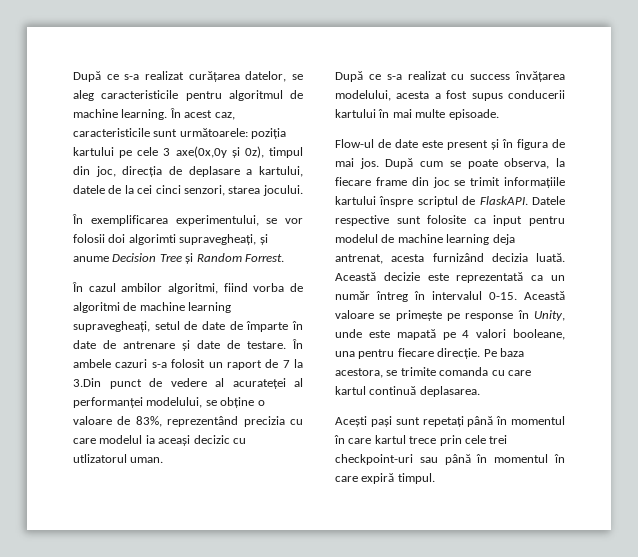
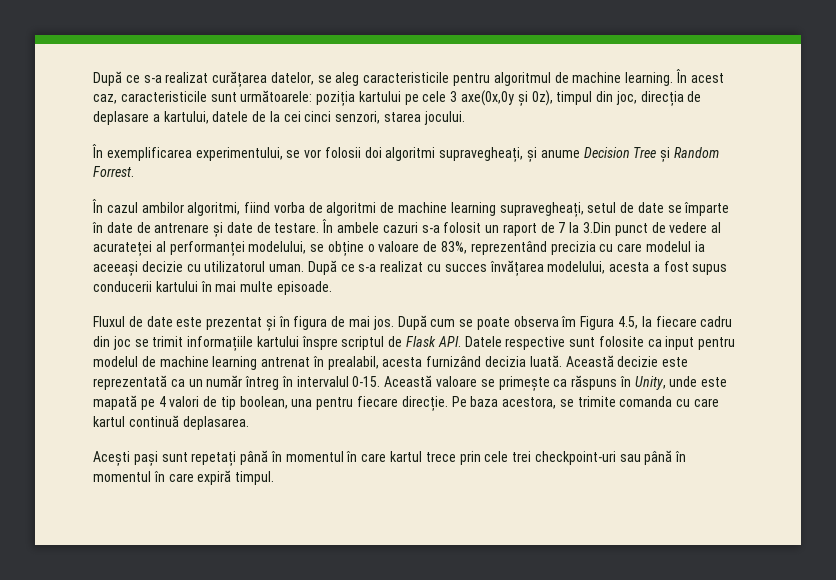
- În exemplificarea experimentului, se vor folosii doi algorimti supravegheați, și anume Decision Tree și Random Forrest.
+ În exemplificarea experimentului, se vor folosii doi algoritmi supravegheați, și anume Decision Tree și Random Forrest.
- În cazul ambilor algoritmi, fiind vorba de algoritmi de machine learning supravegheați, setul de date de împarte în date de antrenare și date de testare.
+ În cazul ambilor algoritmi, fiind vorba de algoritmi de machine learning supravegheați, setul de date se împarte în date de antrenare și date de testare.
- În ambele cazuri s-a folosit un raport de 7 la 3.Din punct de vedere al acurateței al performanței modelului, se obține o valoare de 83%, reprezentând precizia cu care modelul ia aceași decizic cu utlizatorul uman.
- După ce s-a realizat cu success învățarea modelului, acesta a fost supus conducerii kartului în mai multe episoade.
+ În ambele cazuri s-a folosit un raport de 7 la 3.Din punct de vedere al acurateței al performanței modelului, se obține o valoare de 83%, reprezentând precizia cu care modelul ia aceeași decizie cu utilizatorul uman. După ce s-a realizat cu succes învățarea modelului, acesta a fost supus conducerii kartului în mai multe episoade.
- Flow-ul de date este present și în figura de mai jos.
+ Fluxul de date este prezentat și în figura de mai jos.
- După cum se poate observa, la fiecare frame din joc se trimit informațiile kartului înspre scriptul de FlaskAPI. Datele respective sunt folosite ca input pentru modelul de machine learning deja antrenat, acesta furnizând decizia luată.
+ După cum se poate observa îm Figura 4.5, la fiecare cadru din joc se trimit informațiile kartului înspre scriptul de Flask API. Datele respective sunt folosite ca input pentru modelul de machine learning antrenat în prealabil, acesta furnizând decizia luată.
- Această valoare se primește pe response în Unity, unde este mapată pe 4 valori booleane, una pentru fiecare direcție.
+ Această valoare se primește ca răspuns în Unity, unde este mapată pe 4 valori de tip boolean, una pentru fiecare direcție.

